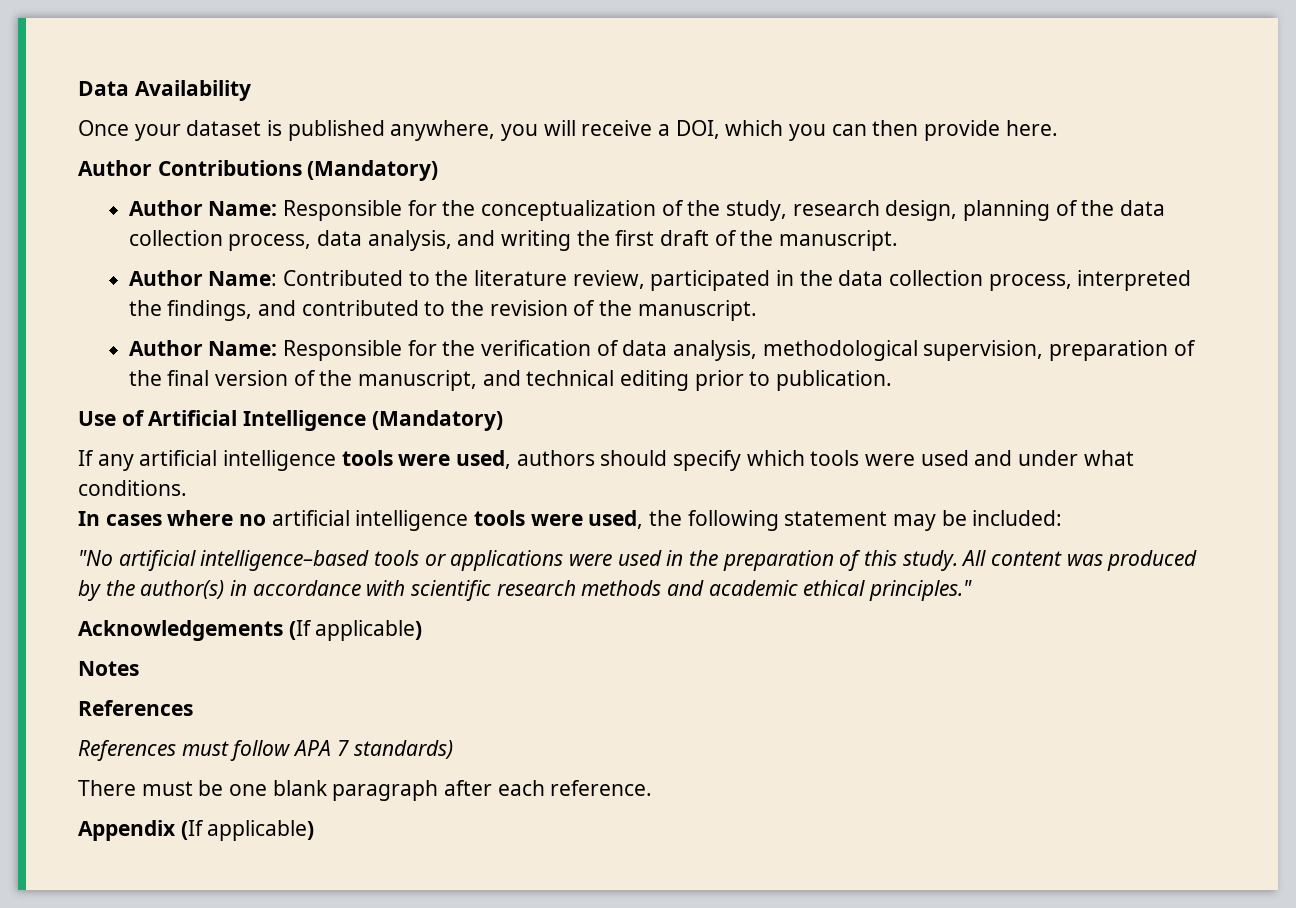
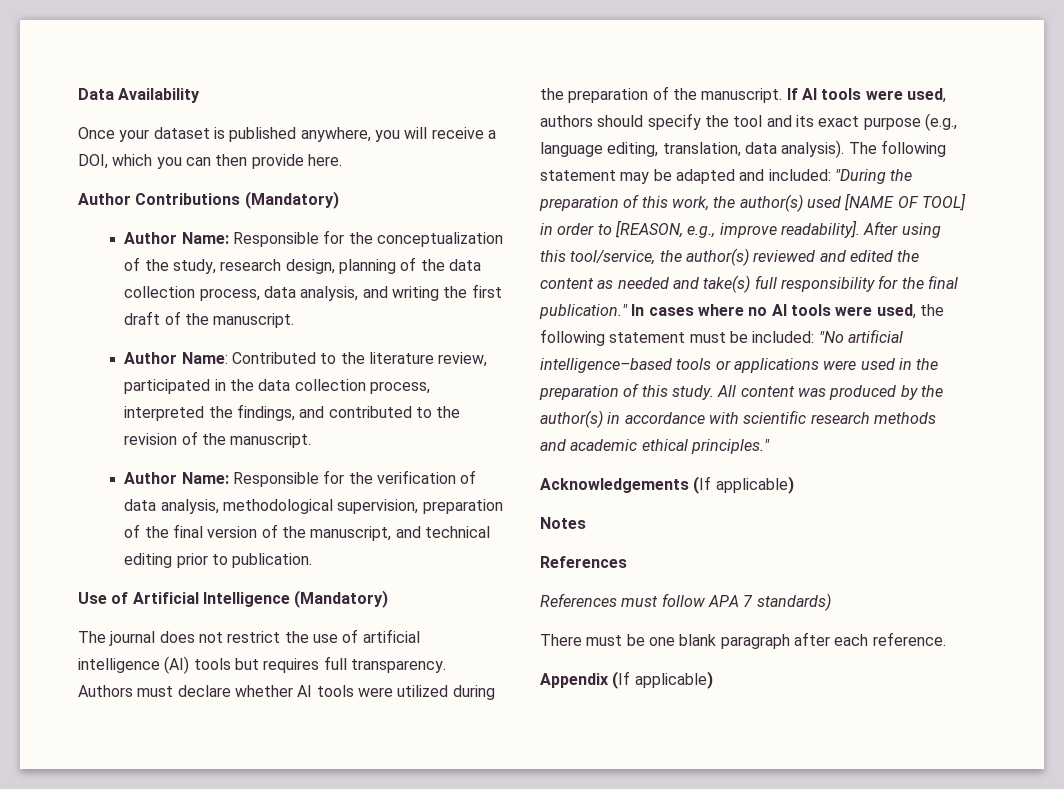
- If any artificial intelligence tools were used, authors should specify which tools were used and under what conditions.
- In cases where no artificial intelligence tools were used, the following statement may be included:
- "No artificial intelligence–based tools or applications were used in the preparation of this study.
+ The journal does not restrict the use of artificial intelligence (AI) tools but requires full transparency. Authors must declare whether AI tools were utilized during the preparation of the manuscript. If AI tools were used, authors should specify the tool and its exact purpose (e.g., language editing, translation, data analysis). The following statement may be adapted and included: "During the preparation of this work, the author(s) used [NAME OF TOOL] in order to [REASON, e.g., improve readability]. After using this tool/service, the author(s) reviewed and edited the content as needed and take(s) full responsibility for the final publication." In cases where no AI tools were used, the following statement must be included: "No artificial intelligence–based tools or applications were used in the preparation of this study.

